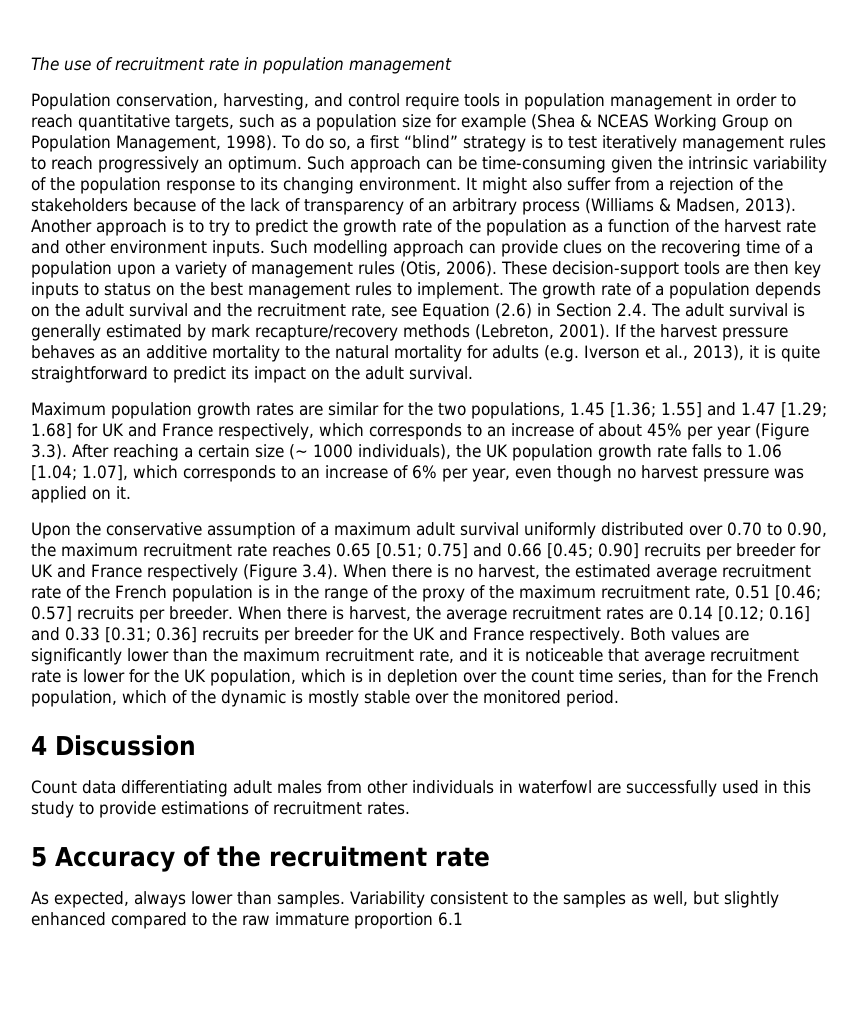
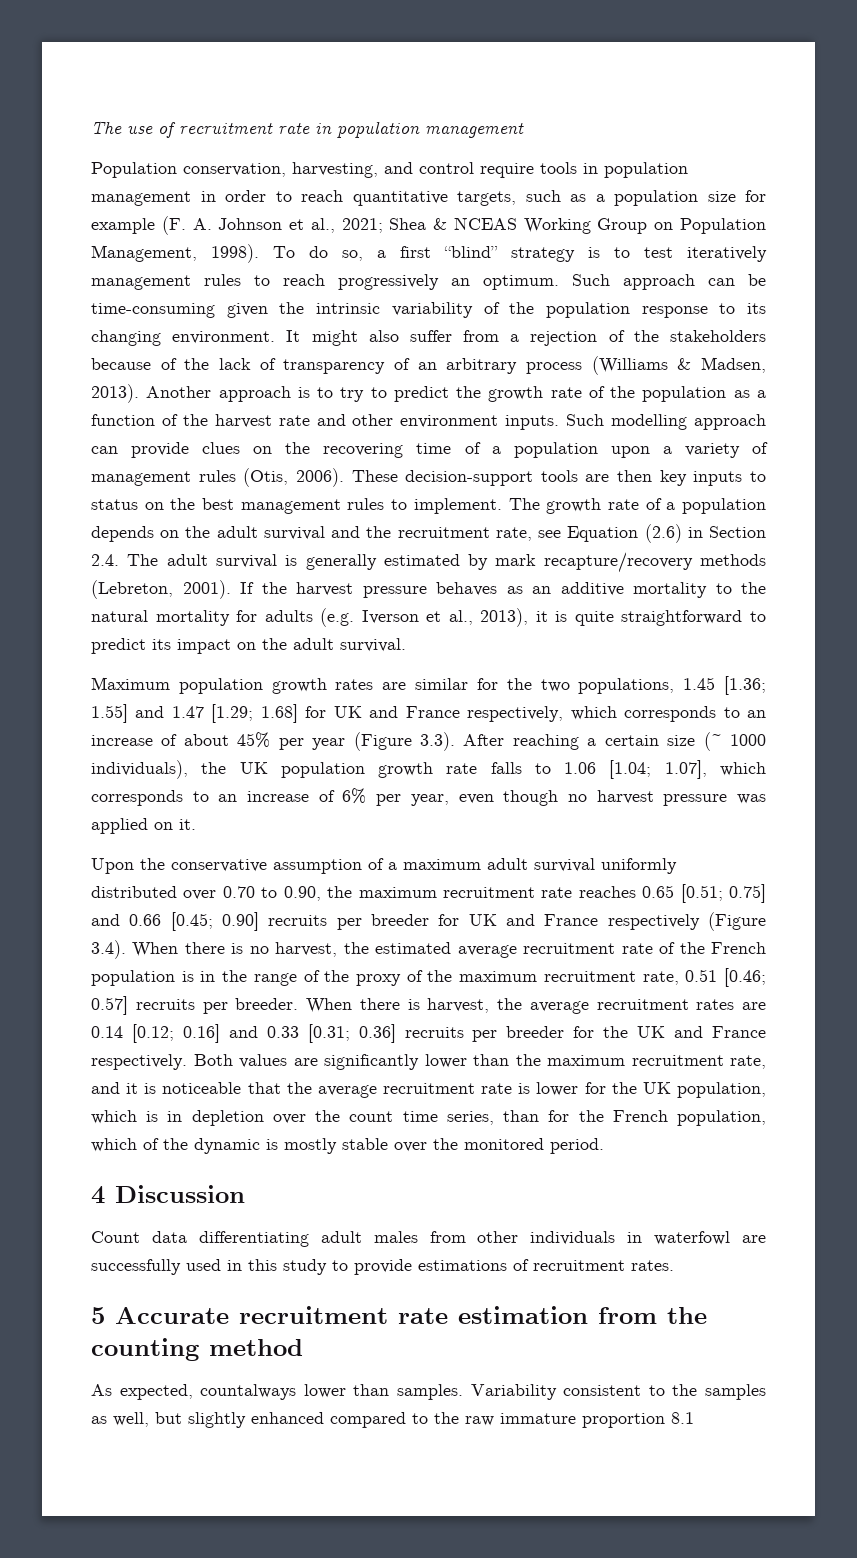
- Population conservation, harvesting, and control require tools in population management in order to reach quantitative targets, such as a population size for example (Shea & NCEAS Working Group on Population Management, 1998).
+ Population conservation, harvesting, and control require tools in population management in order to reach quantitative targets, such as a population size for example (F. A. Johnson et al., 2021; Shea & NCEAS Working Group on Population Management, 1998).
- Both values are significantly lower than the maximum recruitment rate, and it is noticeable that average recruitment rate is lower for the UK population, which is in depletion over the count time series, than for the French population, which of the dynamic is mostly stable over the monitored period.
+ Both values are significantly lower than the maximum recruitment rate, and it is noticeable that the average recruitment rate is lower for the UK population, which is in depletion over the count time series, than for the French population, which of the dynamic is mostly stable over the monitored period.
- 5 Accuracy of the recruitment rate
+ 5 Accurate recruitment rate estimation from the counting method
- As expected, always lower than samples.
+ As expected, countalways lower than samples.
- Variability consistent to the samples as well, but slightly enhanced compared to the raw immature proportion 6.1
+ Variability consistent to the samples as well, but slightly enhanced compared to the raw immature proportion 8.1

